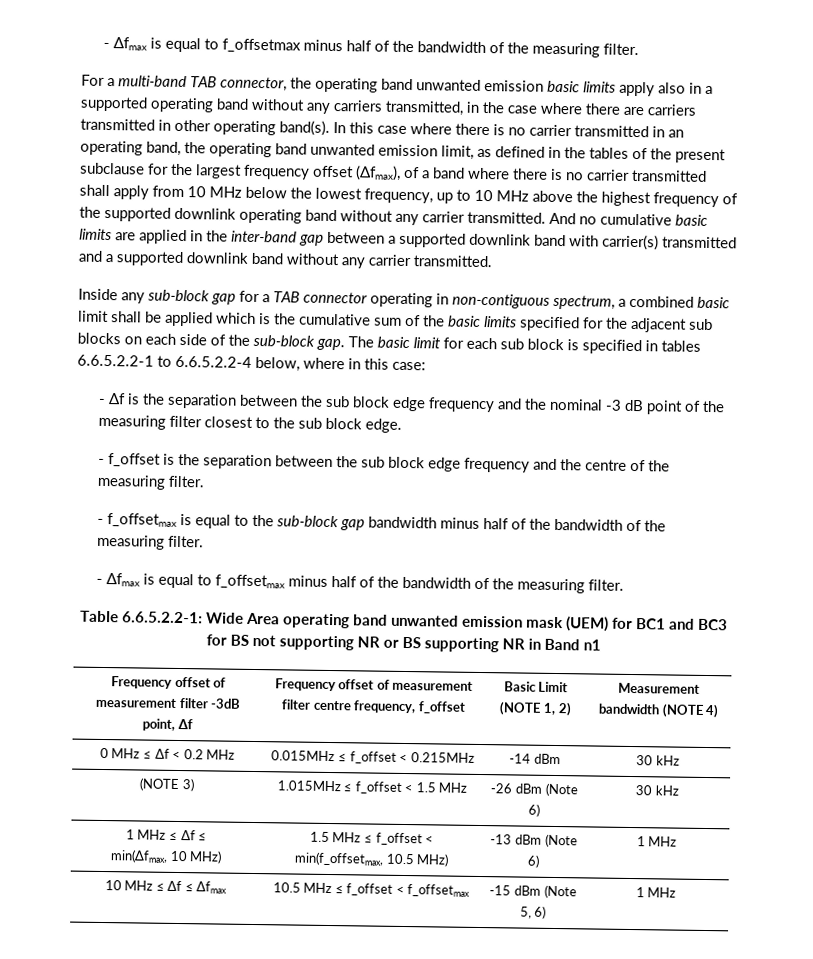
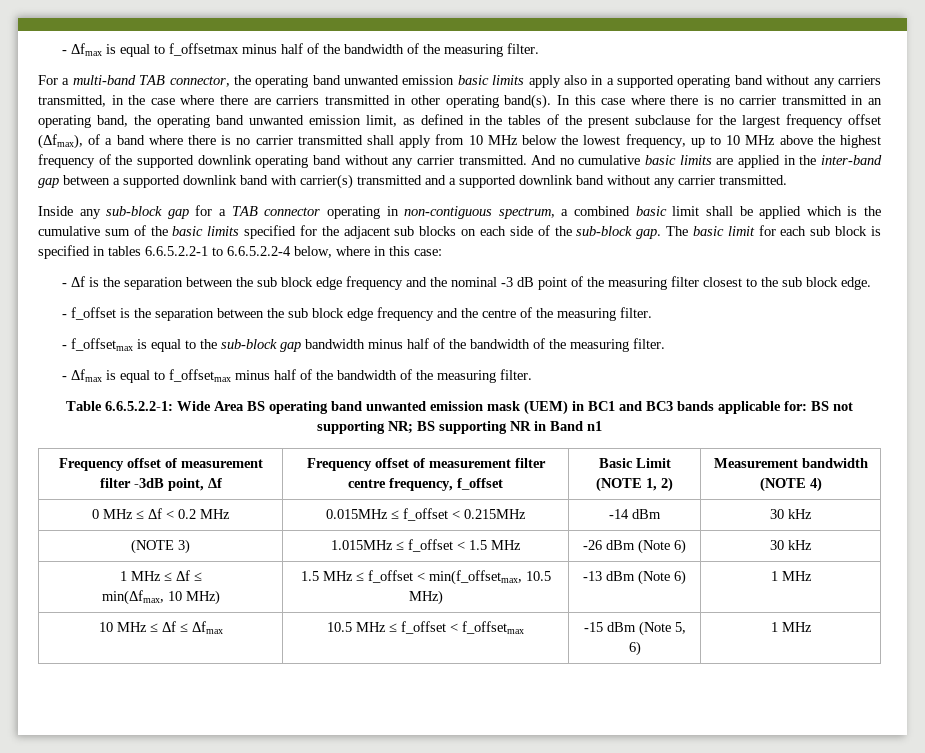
- Table 6.6.5.2.2-1: Wide Area operating band unwanted emission mask (UEM) for BC1 and BC3 for BS not supporting NR or BS supporting NR in Band n1
+ Table 6.6.5.2.2-1: Wide Area BS operating band unwanted emission mask (UEM) in BC1 and BC3 bands applicable for: BS not supporting NR; BS supporting NR in Band n1

